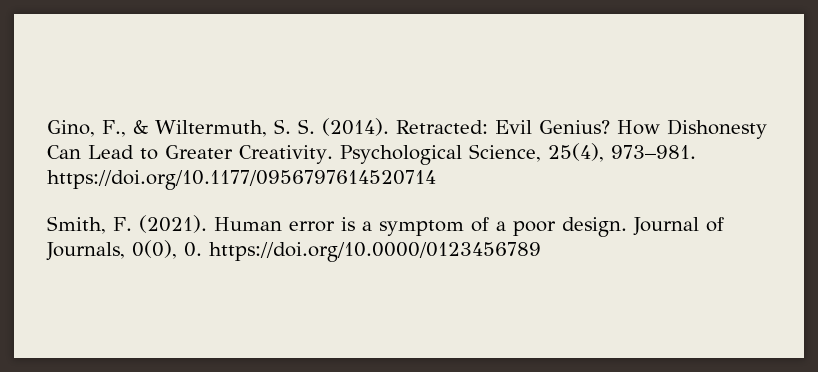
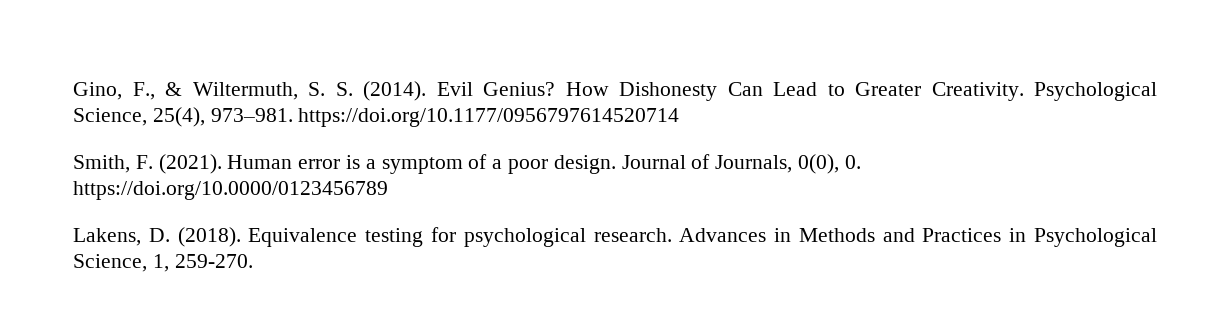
- Retracted: Evil Genius?
+ Evil Genius?
+ Lakens, D. (2018). Equivalence testing for psychological research. Advances in Methods and Practices in Psychological Science, 1, 259-270.

